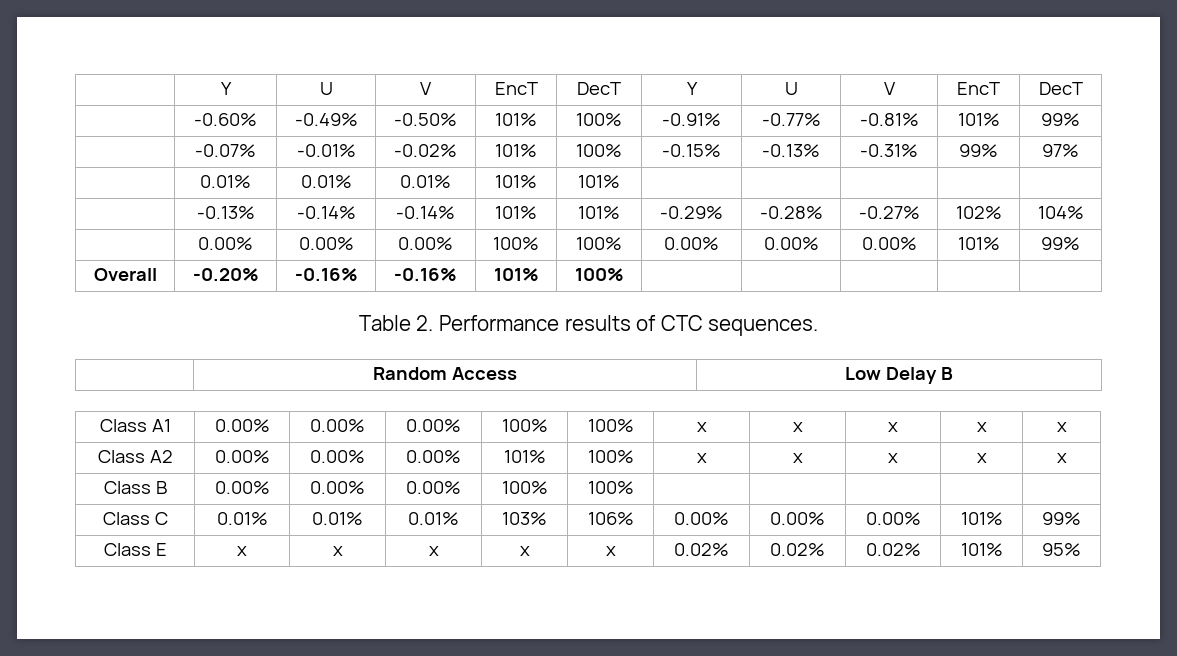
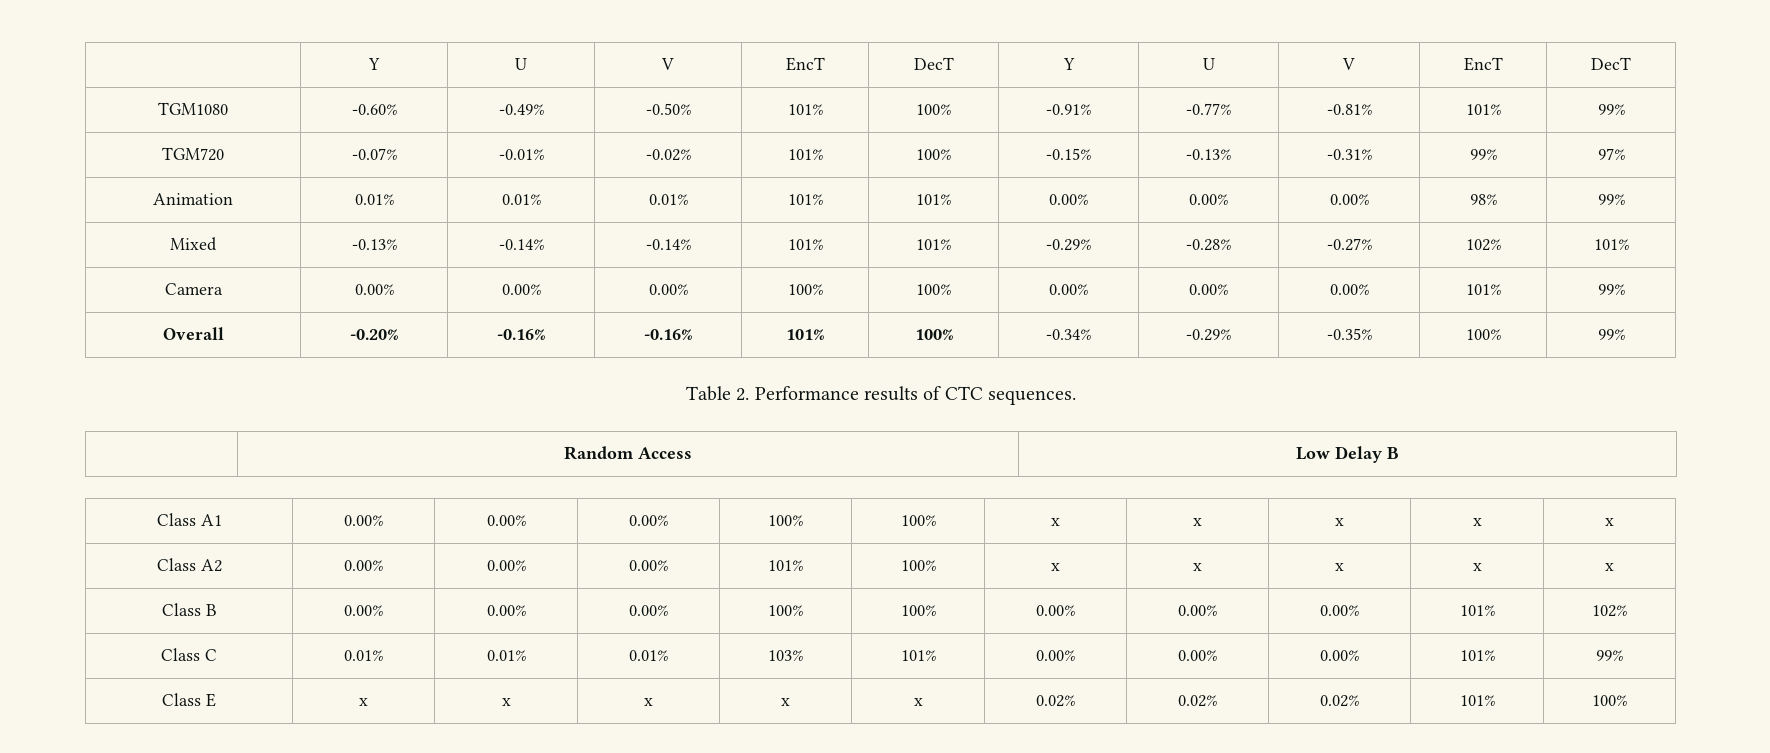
- | -0.60% | -0.49% | -0.50% | 101% | 100% | -0.91% | -0.77% | -0.81% | 101% | 99%
+ TGM1080 | -0.60% | -0.49% | -0.50% | 101% | 100% | -0.91% | -0.77% | -0.81% | 101% | 99%
- | -0.07% | -0.01% | -0.02% | 101% | 100% | -0.15% | -0.13% | -0.31% | 99% | 97%
+ TGM720 | -0.07% | -0.01% | -0.02% | 101% | 100% | -0.15% | -0.13% | -0.31% | 99% | 97%
- | 0.01% | 0.01% | 0.01% | 101% | 101% | | | | |
- | -0.13% | -0.14% | -0.14% | 101% | 101% | -0.29% | -0.28% | -0.27% | 102% | 104%
- | 0.00% | 0.00% | 0.00% | 100% | 100% | 0.00% | 0.00% | 0.00% | 101% | 99%
+ Animation | 0.01% | 0.01% | 0.01% | 101% | 101% | 0.00% | 0.00% | 0.00% | 98% | 99%
+ Mixed | -0.13% | -0.14% | -0.14% | 101% | 101% | -0.29% | -0.28% | -0.27% | 102% | 101%
+ Camera | 0.00% | 0.00% | 0.00% | 100% | 100% | 0.00% | 0.00% | 0.00% | 101% | 99%
- Overall | -0.20% | -0.16% | -0.16% | 101% | 100% | | | | |
+ Overall | -0.20% | -0.16% | -0.16% | 101% | 100% | -0.34% | -0.29% | -0.35% | 100% | 99%
- Class B | 0.00% | 0.00% | 0.00% | 100% | 100% | | | | |
+ Class B | 0.00% | 0.00% | 0.00% | 100% | 100% | 0.00% | 0.00% | 0.00% | 101% | 102%
- Class C | 0.01% | 0.01% | 0.01% | 103% | 106% | 0.00% | 0.00% | 0.00% | 101% | 99%
+ Class C | 0.01% | 0.01% | 0.01% | 103% | 101% | 0.00% | 0.00% | 0.00% | 101% | 99%
- Class E | x | x | x | x | x | 0.02% | 0.02% | 0.02% | 101% | 95%
+ Class E | x | x | x | x | x | 0.02% | 0.02% | 0.02% | 101% | 100%

